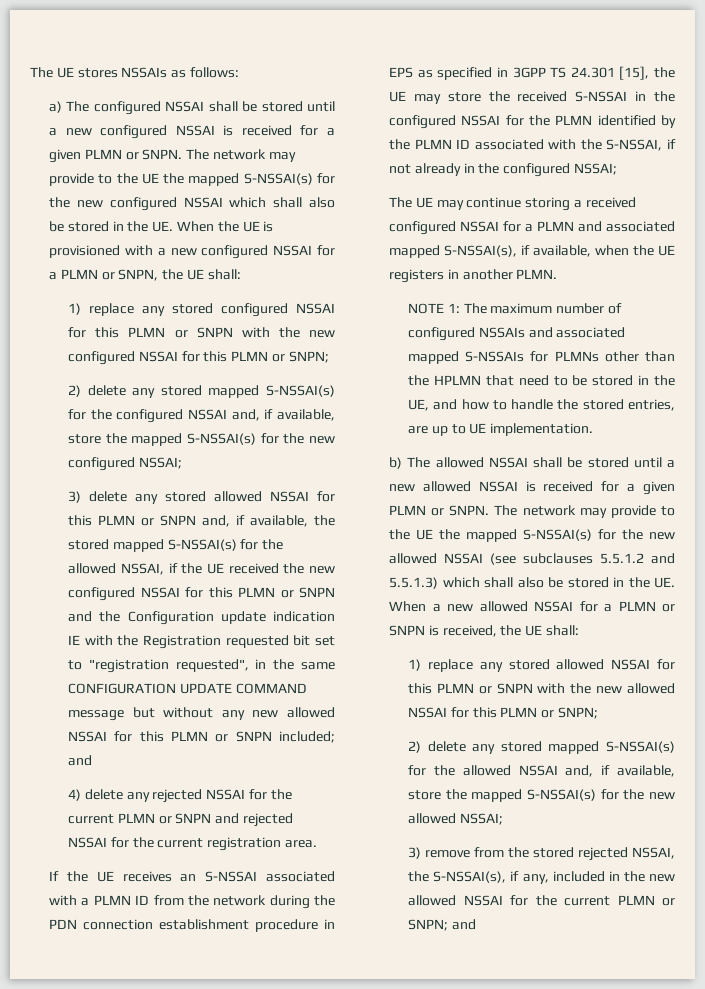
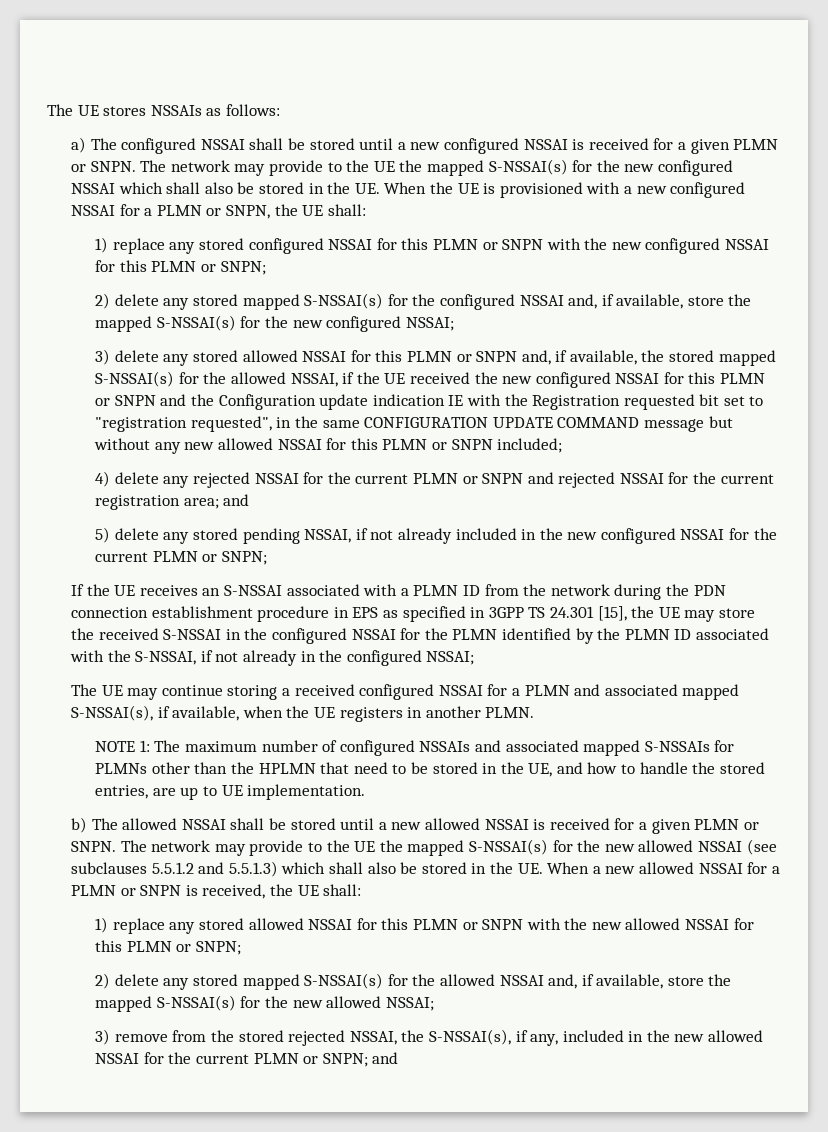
- 3) delete any stored allowed NSSAI for this PLMN or SNPN and, if available, the stored mapped S-NSSAI(s) for the allowed NSSAI, if the UE received the new configured NSSAI for this PLMN or SNPN and the Configuration update indication IE with the Registration requested bit set to "registration requested", in the same CONFIGURATION UPDATE COMMAND message but without any new allowed NSSAI for this PLMN or SNPN included; and
+ 3) delete any stored allowed NSSAI for this PLMN or SNPN and, if available, the stored mapped S-NSSAI(s) for the allowed NSSAI, if the UE received the new configured NSSAI for this PLMN or SNPN and the Configuration update indication IE with the Registration requested bit set to "registration requested", in the same CONFIGURATION UPDATE COMMAND message but without any new allowed NSSAI for this PLMN or SNPN included;
- 4) delete any rejected NSSAI for the current PLMN or SNPN and rejected NSSAI for the current registration area.
+ 4) delete any rejected NSSAI for the current PLMN or SNPN and rejected NSSAI for the current registration area; and
+ 5) delete any stored pending NSSAI, if not already included in the new configured NSSAI for the current PLMN or SNPN;

